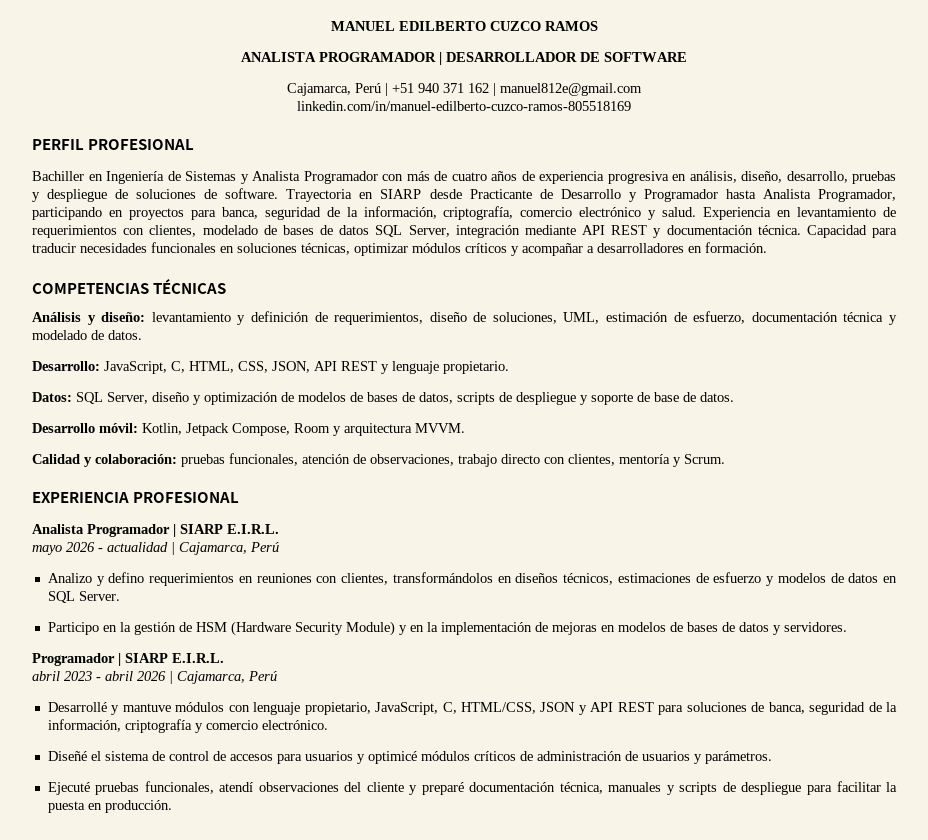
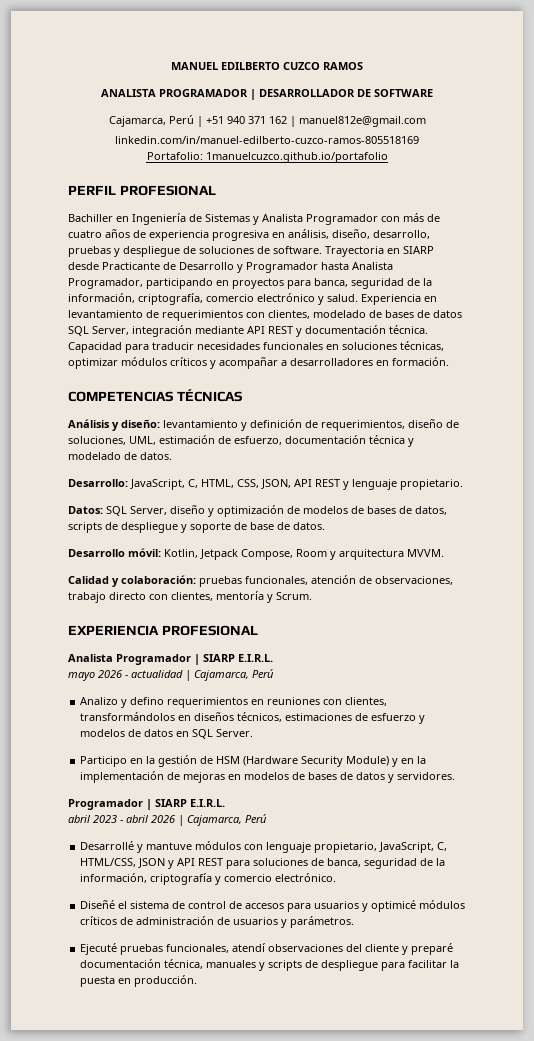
+ Portafolio: 1manuelcuzco.github.io/portafolio

